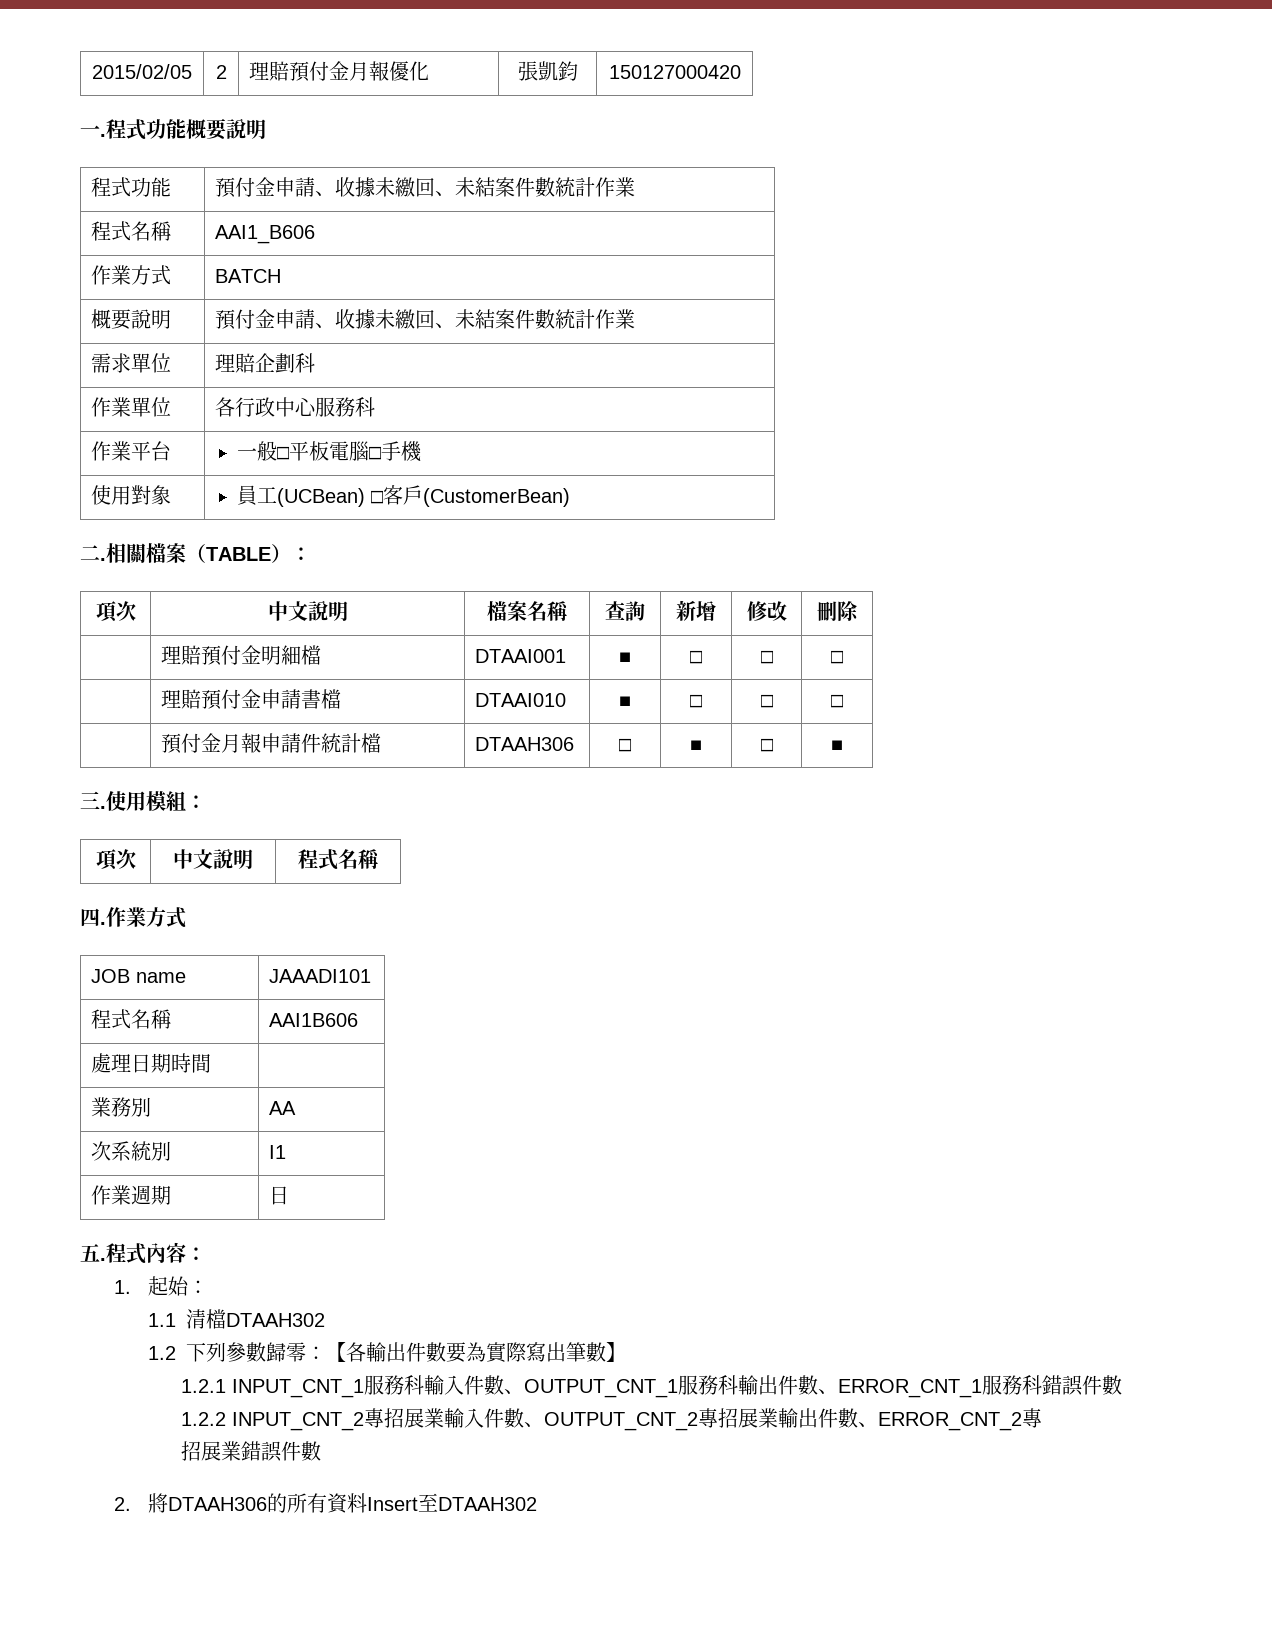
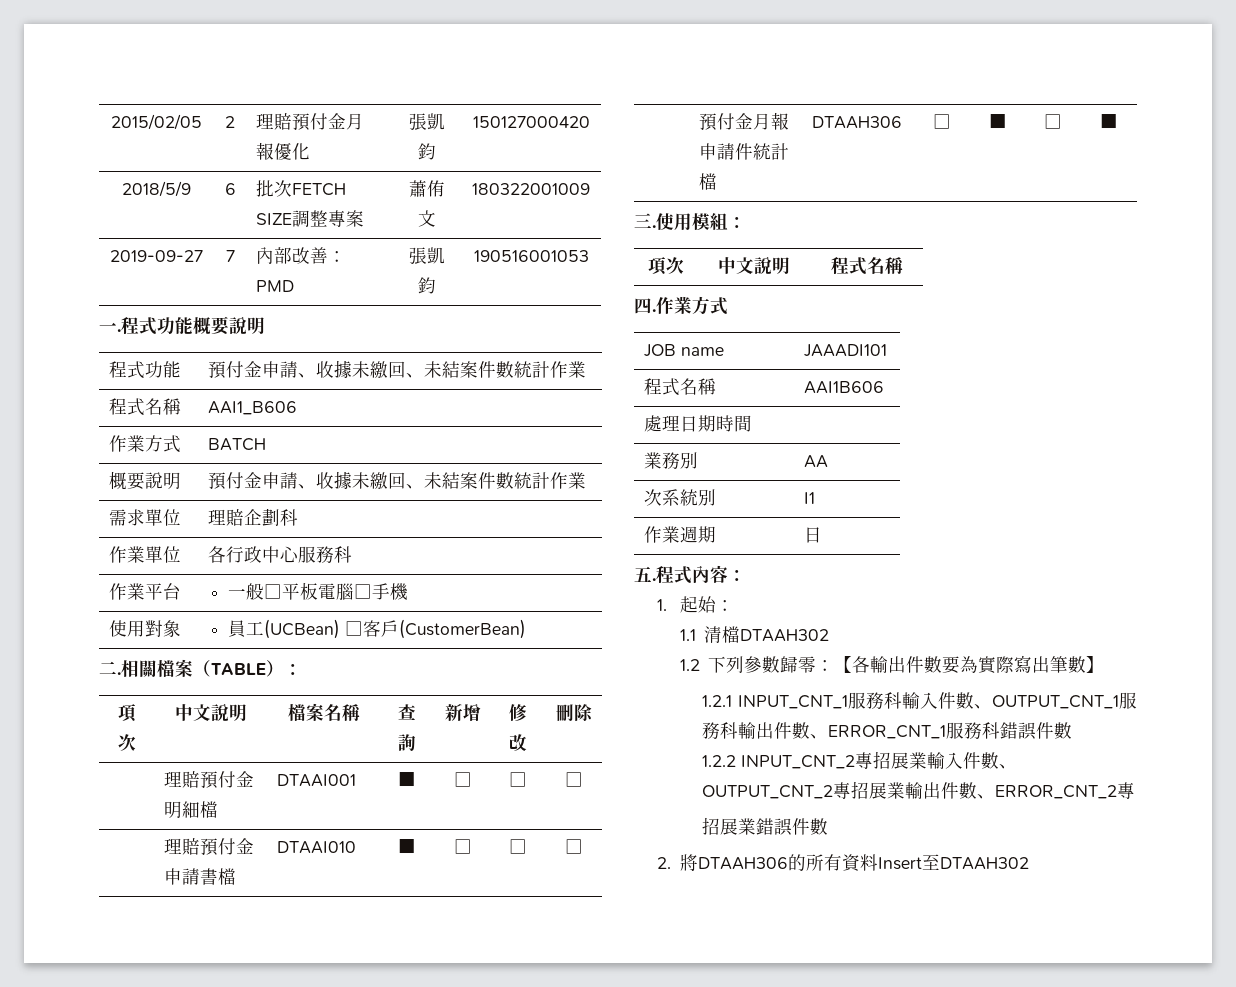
+ 2018/5/9 | 6 | 批次FETCH SIZE調整專案 | 蕭侑文 | 180322001009
+ 2019-09-27 | 7 | 內部改善：PMD | 張凱鈞 | 190516001053

